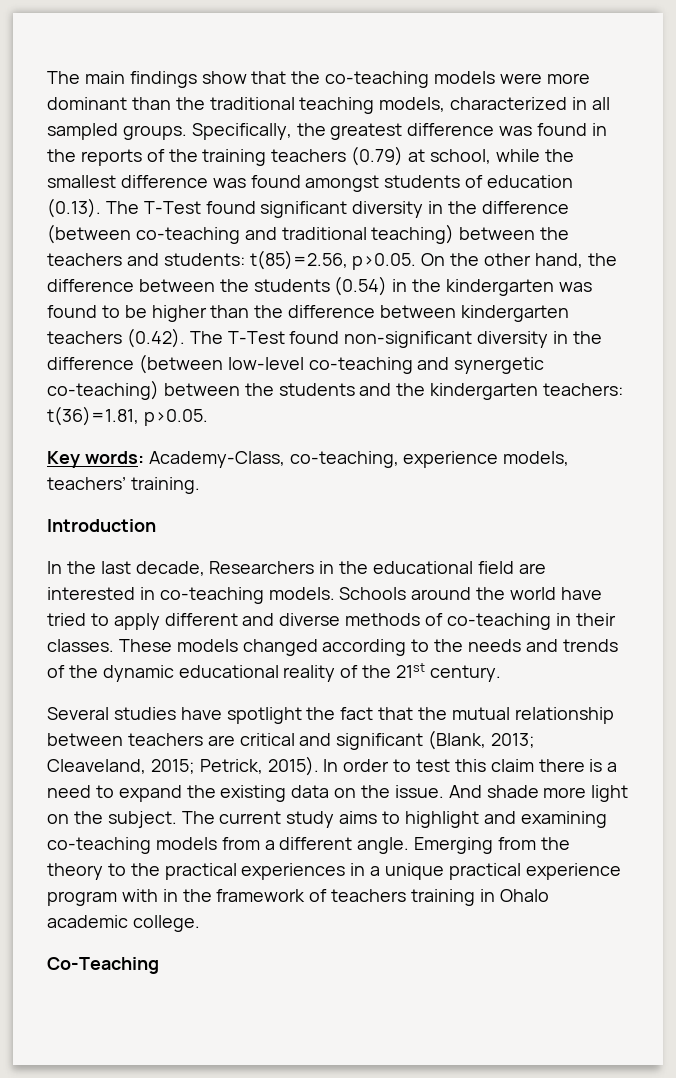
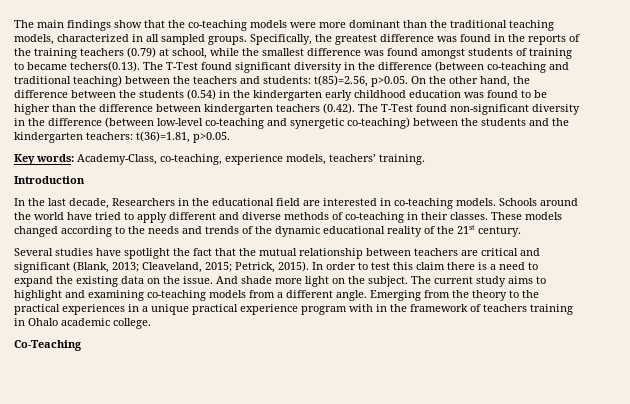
- Specifically, the greatest difference was found in the reports of the training teachers (0.79) at school, while the smallest difference was found amongst students of education (0.13). The T-Test found significant diversity in the difference (between co-teaching and traditional teaching) between the teachers and students:
+ Specifically, the greatest difference was found in the reports of the training teachers (0.79) at school, while the smallest difference was found amongst students of training to became techers(0.13). The T-Test found significant diversity in the difference (between co-teaching and traditional teaching) between the teachers and students:
- t(85)=2.56, p>0.05. On the other hand, the difference between the students (0.54) in the kindergarten was found to be higher than the difference between kindergarten teachers (0.42). The T-Test found non-significant diversity in the difference (between low-level co-teaching and synergetic co-teaching) between the students and the kindergarten teachers:
+ t(85)=2.56, p>0.05. On the other hand, the difference between the students (0.54) in the kindergarten early childhood education was found to be higher than the difference between kindergarten teachers (0.42). The T-Test found non-significant diversity in the difference (between low-level co-teaching and synergetic co-teaching) between the students and the kindergarten teachers:

